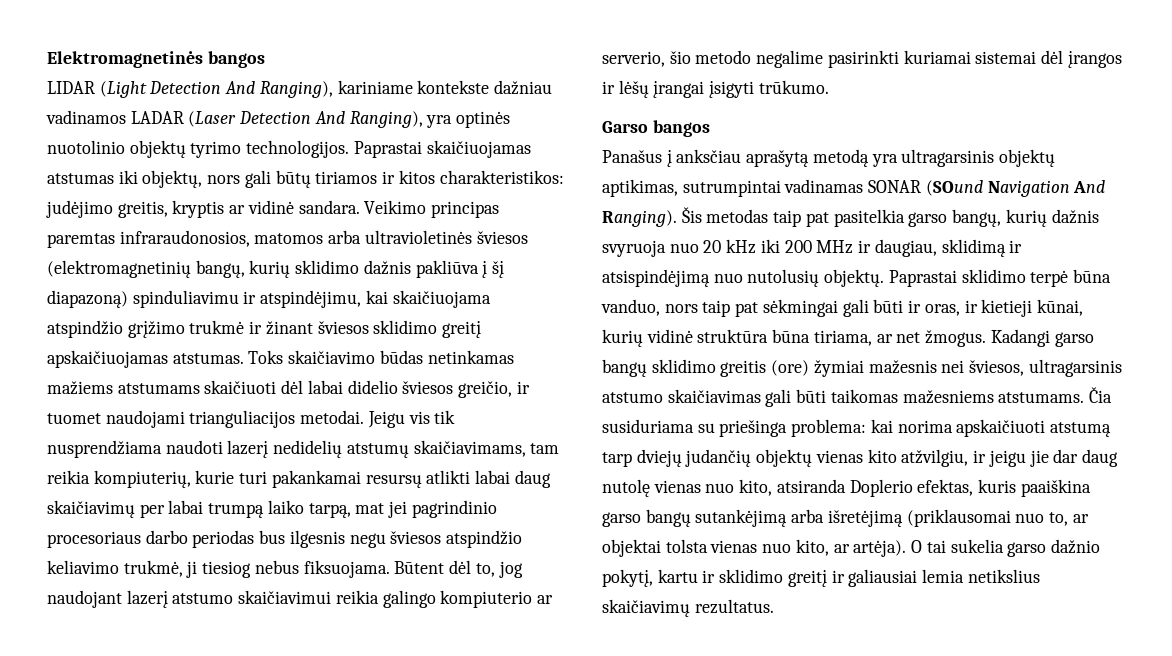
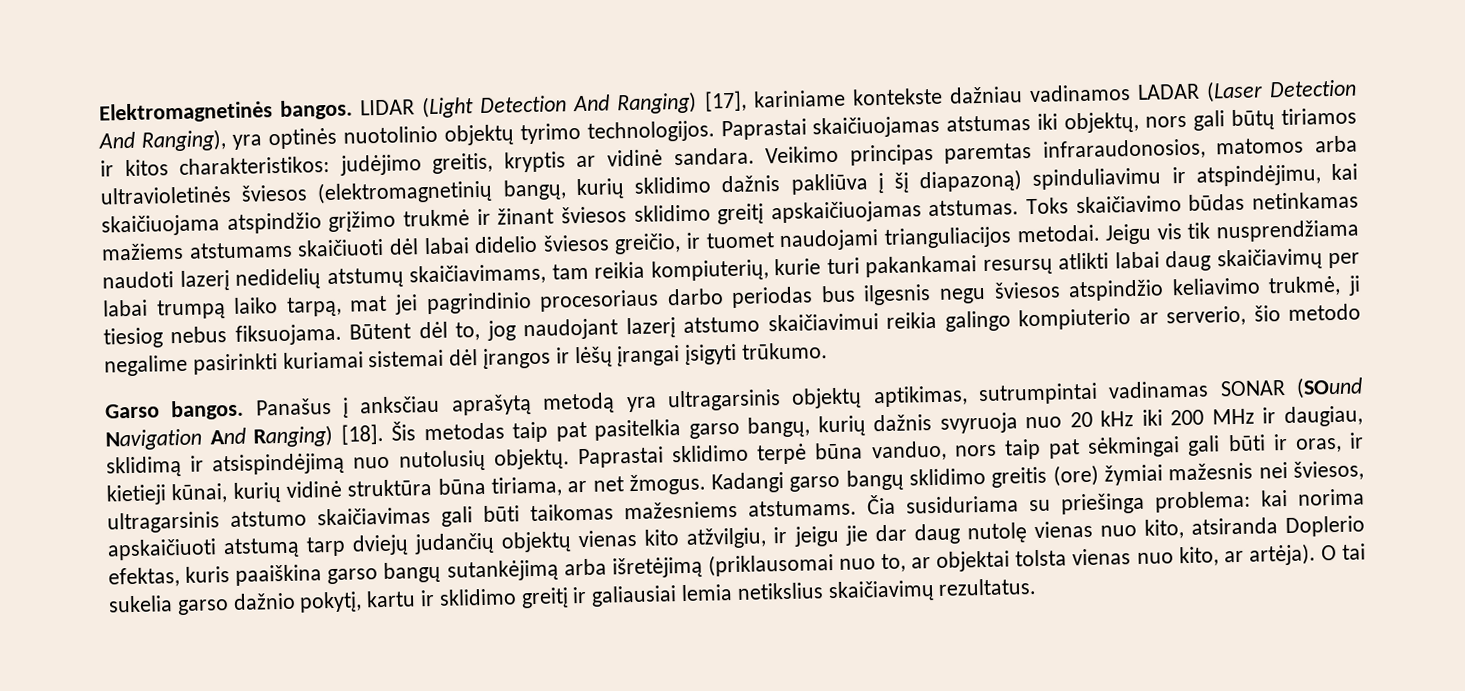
- Elektromagnetinės bangos
- LIDAR (Light Detection And Ranging), kariniame kontekste dažniau vadinamos LADAR (Laser Detection And Ranging), yra optinės nuotolinio objektų tyrimo technologijos.
+ Elektromagnetinės bangos. LIDAR (Light Detection And Ranging) [17], kariniame kontekste dažniau vadinamos LADAR (Laser Detection And Ranging), yra optinės nuotolinio objektų tyrimo technologijos.
- Garso bangos
- Panašus į anksčiau aprašytą metodą yra ultragarsinis objektų aptikimas, sutrumpintai vadinamas SONAR (SOund Navigation And Ranging).
+ Garso bangos. Panašus į anksčiau aprašytą metodą yra ultragarsinis objektų aptikimas, sutrumpintai vadinamas SONAR (SOund Navigation And Ranging) [18].

